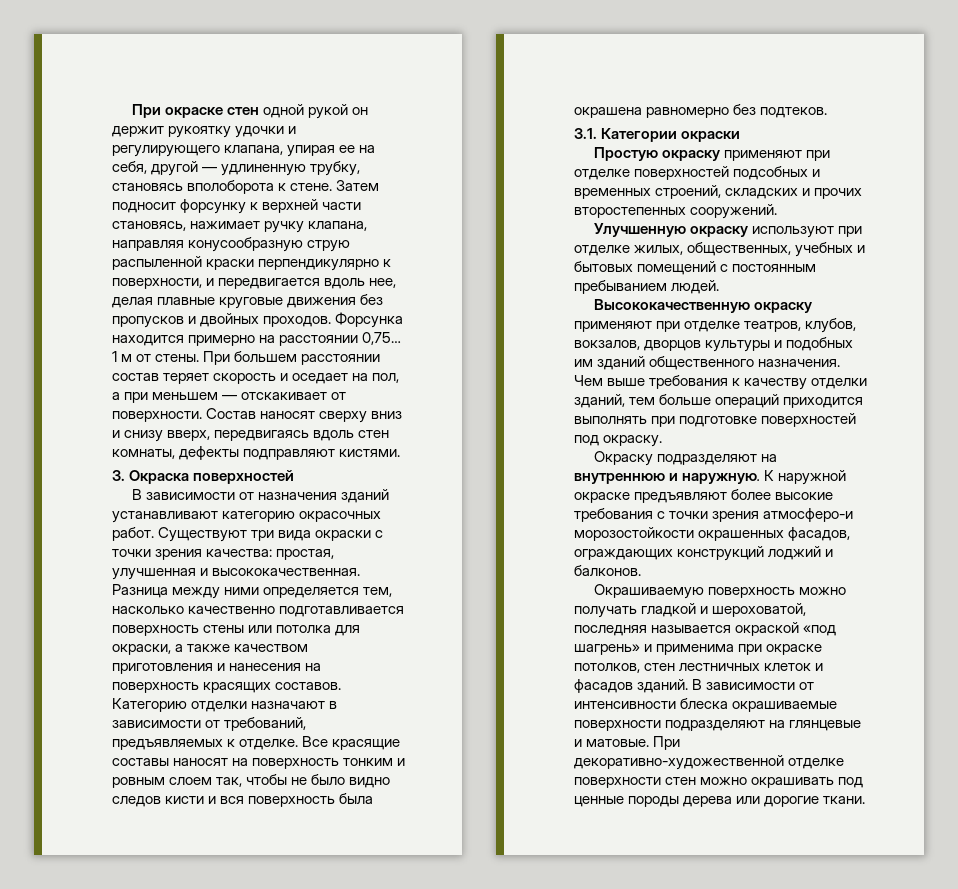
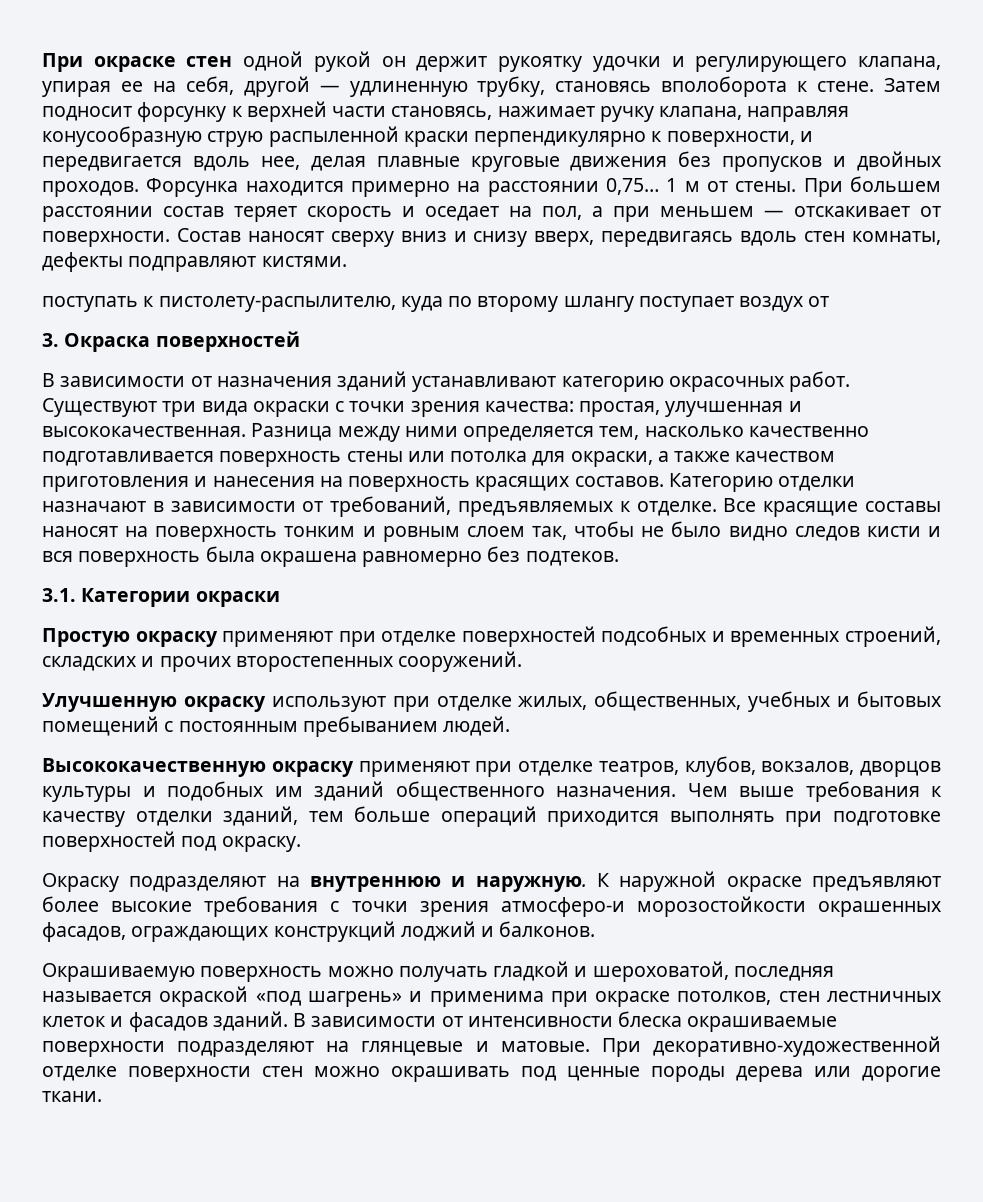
+ поступать к пистолету-распылителю, куда по второму шлангу поступает воздух от

